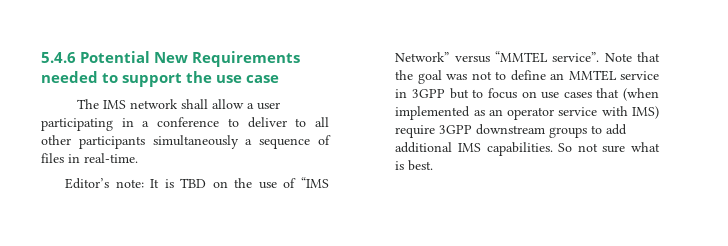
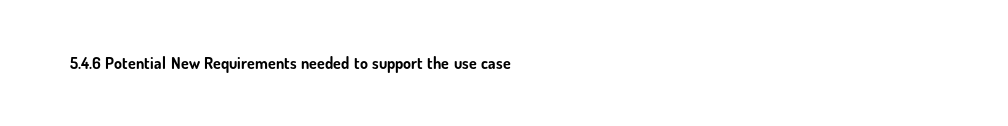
- The IMS network shall allow a user participating in a conference to deliver to all other participants simultaneously a sequence of files in real-time.
- Editor’s note: It is TBD on the use of “IMS Network” versus “MMTEL service”. Note that the goal was not to define an MMTEL service in 3GPP but to focus on use cases that (when implemented as an operator service with IMS) require 3GPP downstream groups to add additional IMS capabilities. So not sure what is best.

